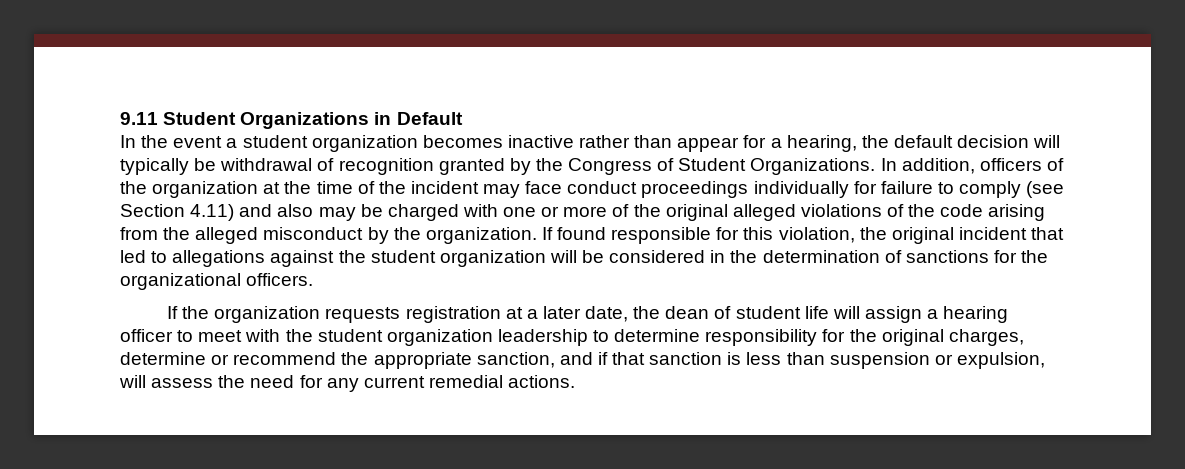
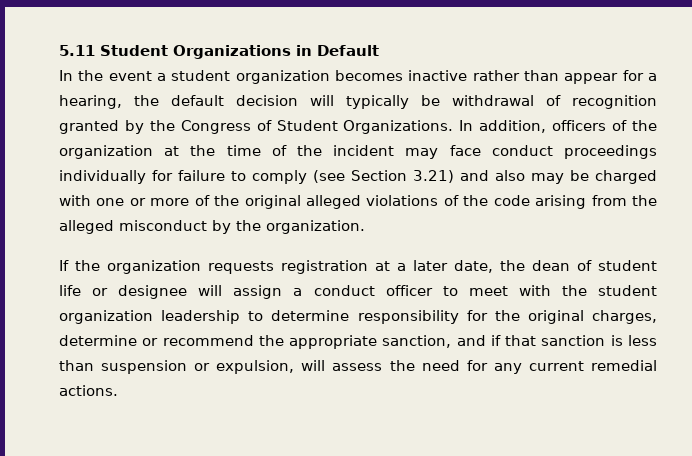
- 9.11 Student Organizations in Default
+ 5.11 Student Organizations in Default
- In addition, officers of the organization at the time of the incident may face conduct proceedings individually for failure to comply (see Section 4.11) and also may be charged with one or more of the original alleged violations of the code arising from the alleged misconduct by the organization. If found responsible for this violation, the original incident that led to allegations against the student organization will be considered in the determination of sanctions for the organizational officers.
+ In addition, officers of the organization at the time of the incident may face conduct proceedings individually for failure to comply (see Section 3.21) and also may be charged with one or more of the original alleged violations of the code arising from the alleged misconduct by the organization.
- If the organization requests registration at a later date, the dean of student life will assign a hearing officer to meet with the student organization leadership to determine responsibility for the original charges, determine or recommend the appropriate sanction, and if that sanction is less than suspension or expulsion, will assess the need for any current remedial actions.
+ If the organization requests registration at a later date, the dean of student life or designee will assign a conduct officer to meet with the student organization leadership to determine responsibility for the original charges, determine or recommend the appropriate sanction, and if that sanction is less than suspension or expulsion, will assess the need for any current remedial actions.

